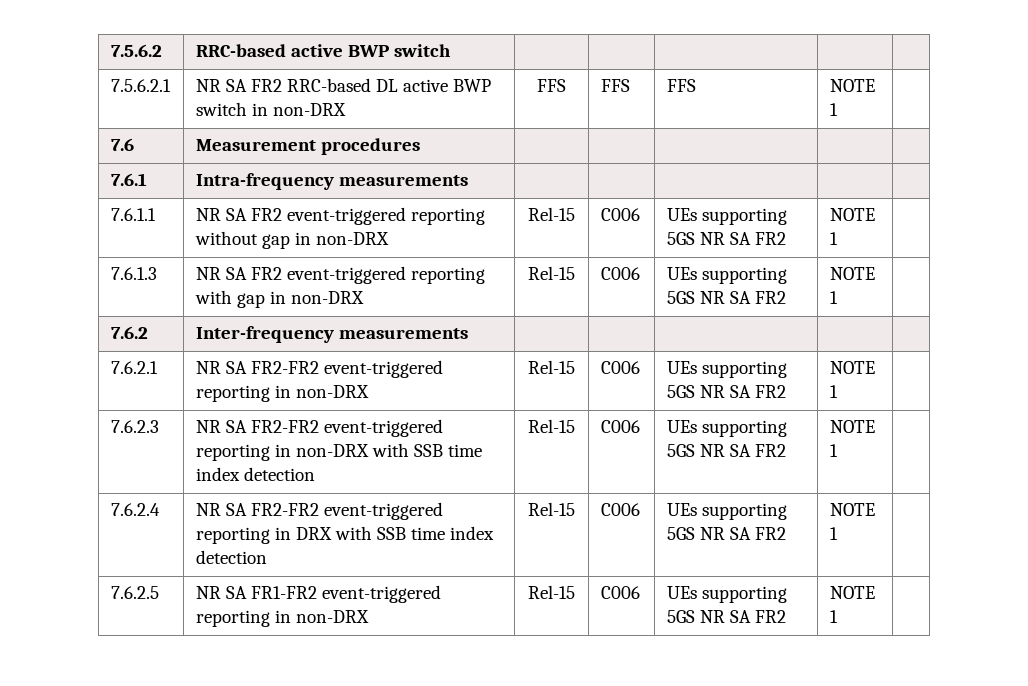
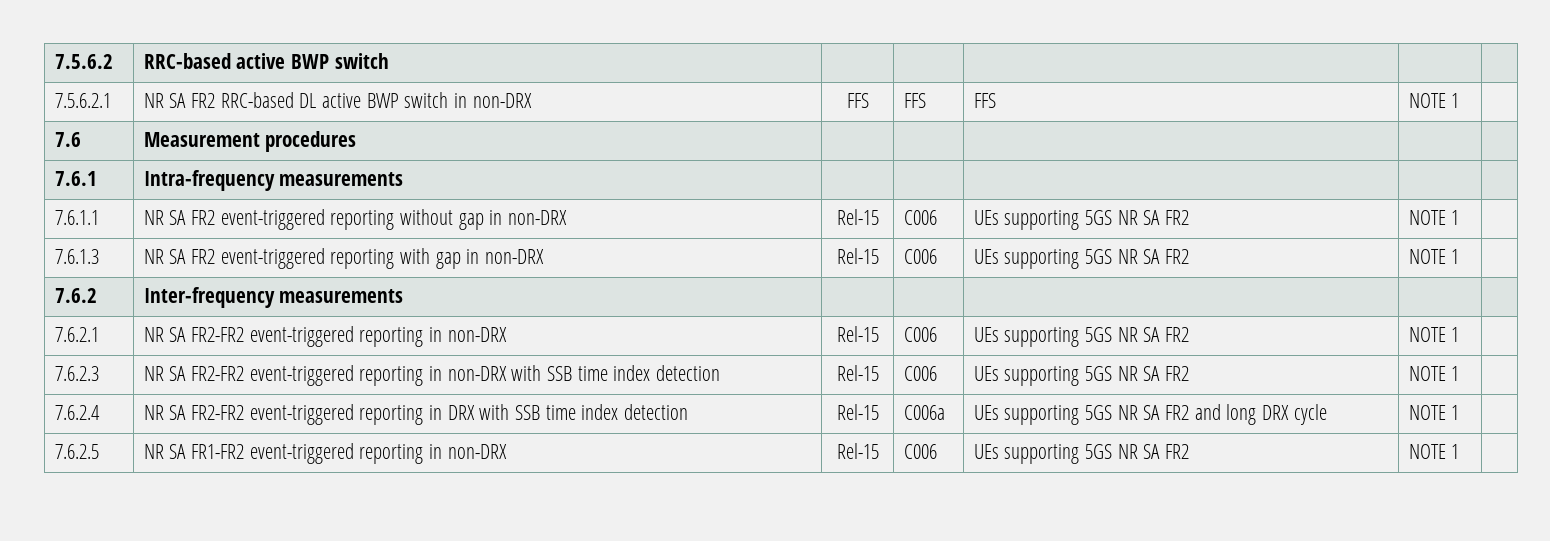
- 7.6.2.4 | NR SA FR2-FR2 event-triggered reporting in DRX with SSB time index detection | Rel-15 | C006 | UEs supporting 5GS NR SA FR2 | NOTE 1 |
+ 7.6.2.4 | NR SA FR2-FR2 event-triggered reporting in DRX with SSB time index detection | Rel-15 | C006a | UEs supporting 5GS NR SA FR2 and long DRX cycle | NOTE 1 |

